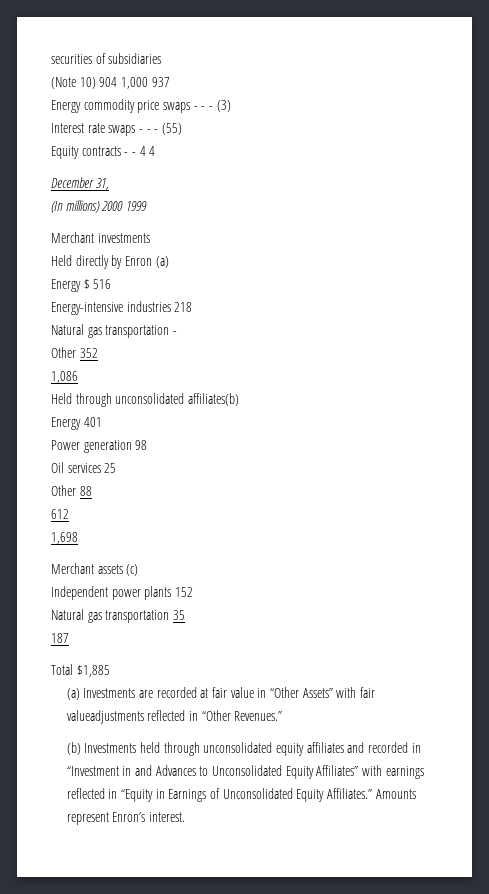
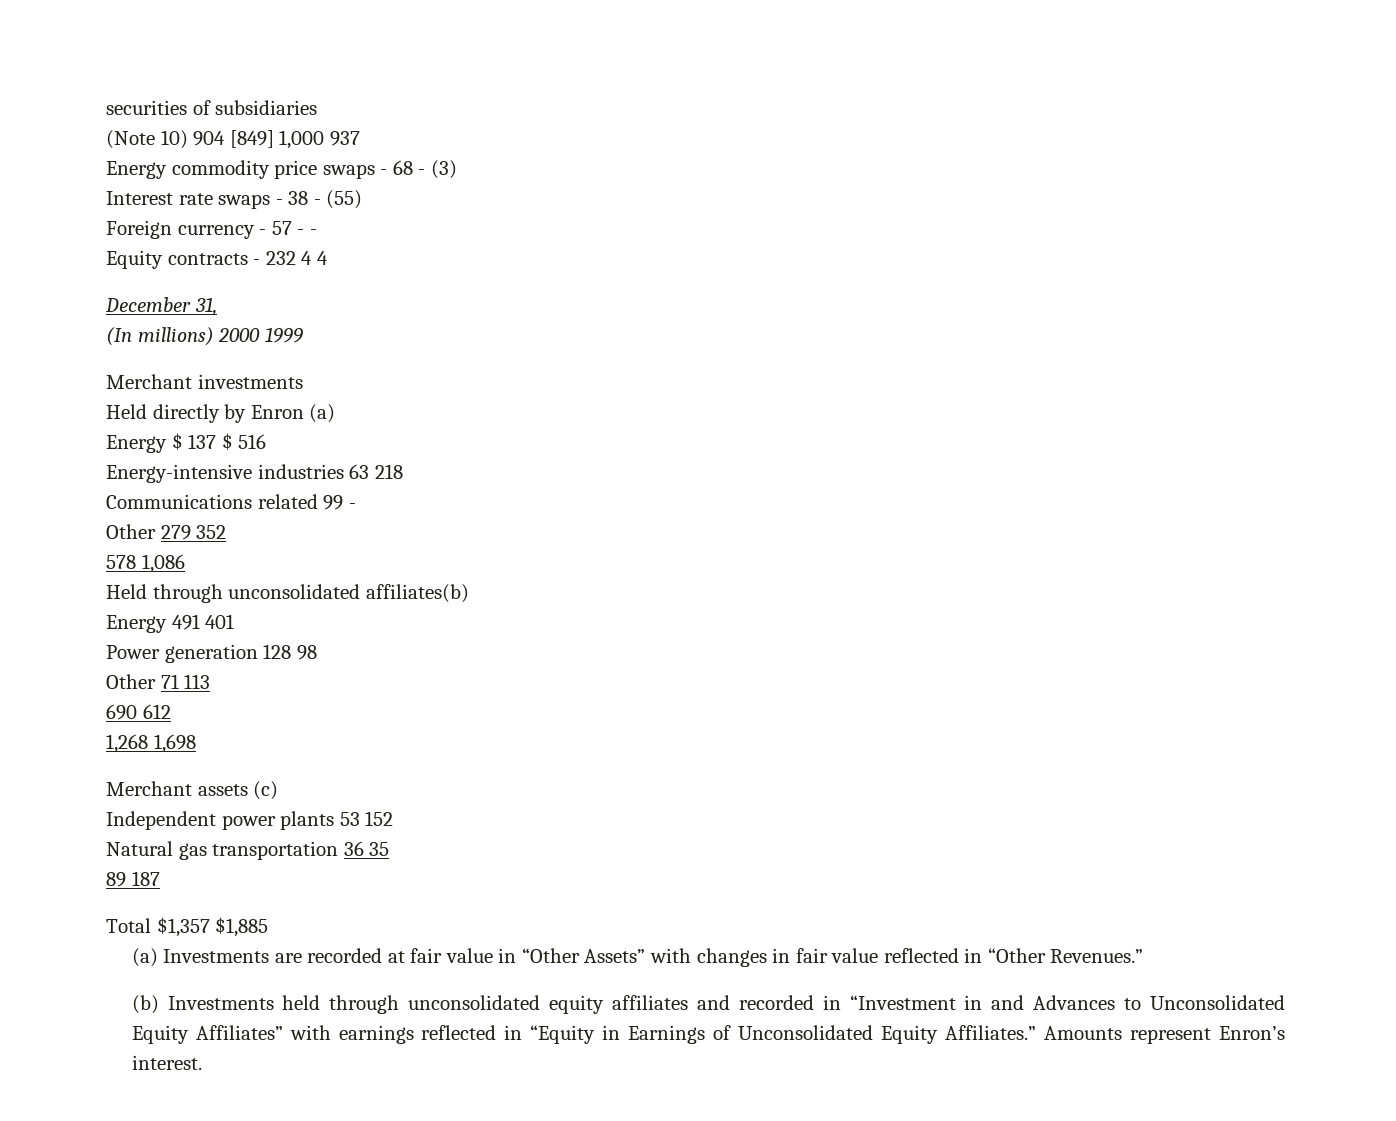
- (Note 10) 904 1,000 937
+ (Note 10) 904 [849] 1,000 937
- Energy commodity price swaps - - - (3)
+ Energy commodity price swaps - 68 - (3)
- Interest rate swaps - - - (55)
+ Interest rate swaps - 38 - (55)
+ Foreign currency - 57 - -
- Equity contracts - - 4 4
+ Equity contracts - 232 4 4
- Energy $ 516
+ Energy $ 137 $ 516
- Energy-intensive industries 218
+ Energy-intensive industries 63 218
- Natural gas transportation -
+ Communications related 99 -
- Other 352
+ Other 279 352
- 1,086
+ 578 1,086
- Energy 401
+ Energy 491 401
- Power generation 98
+ Power generation 128 98
- Oil services 25
- Other 88
- 612
+ Other 71 113
+ 690 612
- 1,698
+ 1,268 1,698
- Independent power plants 152
+ Independent power plants 53 152
- Natural gas transportation 35
+ Natural gas transportation 36 35
- 187
+ 89 187
- Total $1,885
+ Total $1,357 $1,885
- (a) Investments are recorded at fair value in “Other Assets” with fair valueadjustments reflected in “Other Revenues.”
+ (a) Investments are recorded at fair value in “Other Assets” with changes in fair value reflected in “Other Revenues.”

